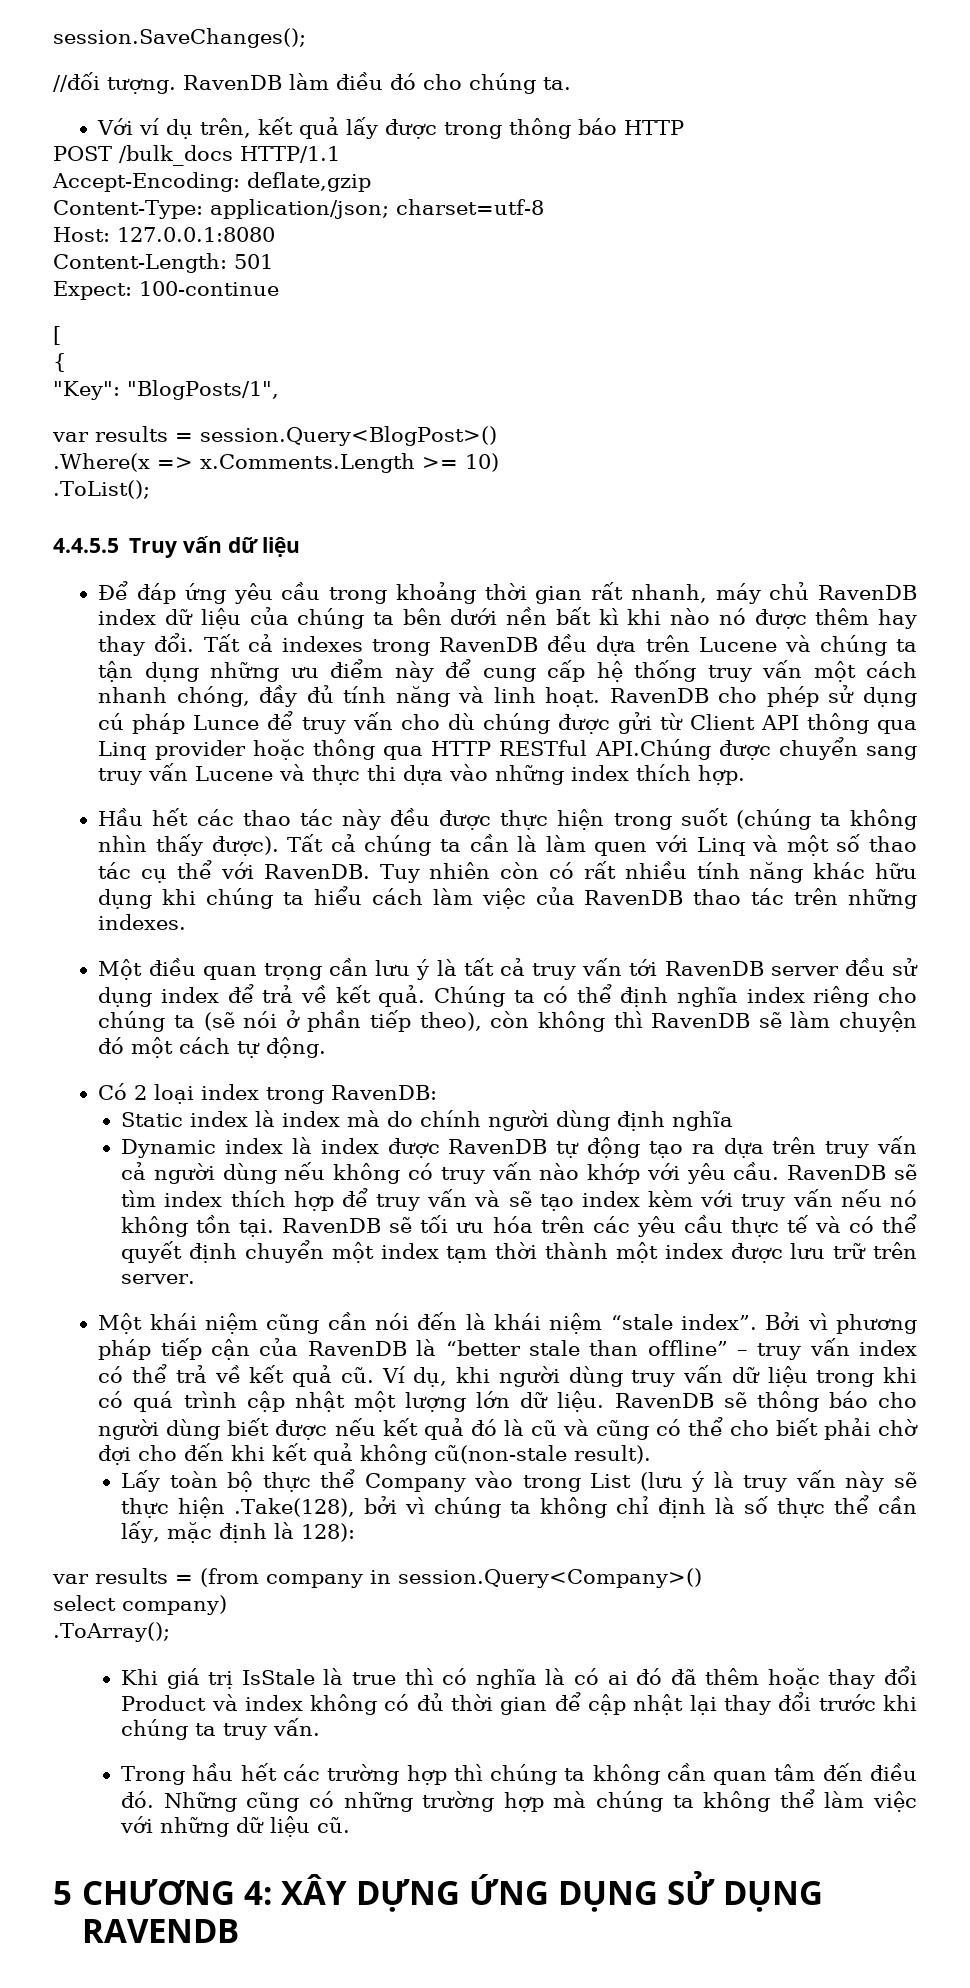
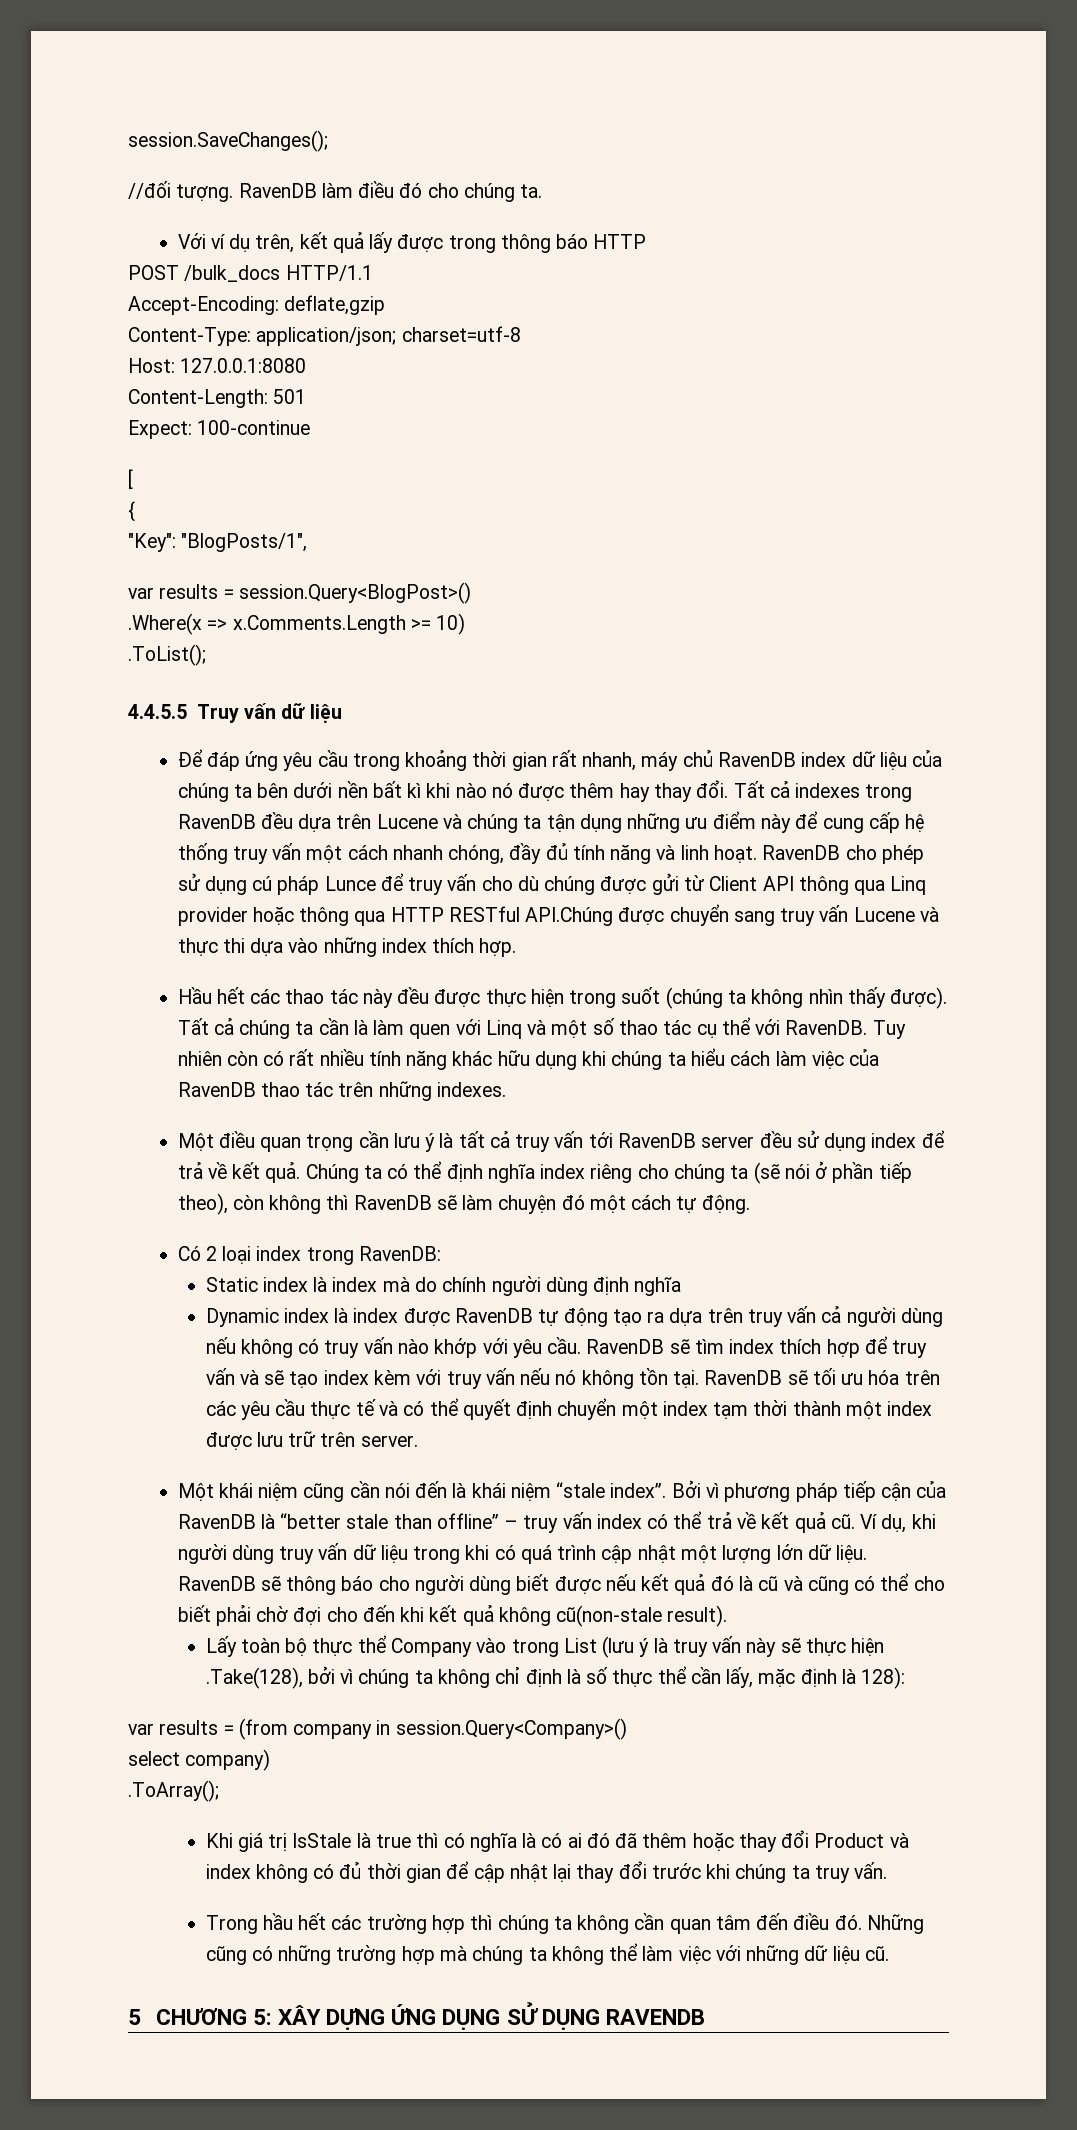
- 5 CHƯƠNG 4: XÂY DỰNG ỨNG DỤNG SỬ DỤNG RAVENDB
+ 5 CHƯƠNG 5: XÂY DỰNG ỨNG DỤNG SỬ DỤNG RAVENDB

